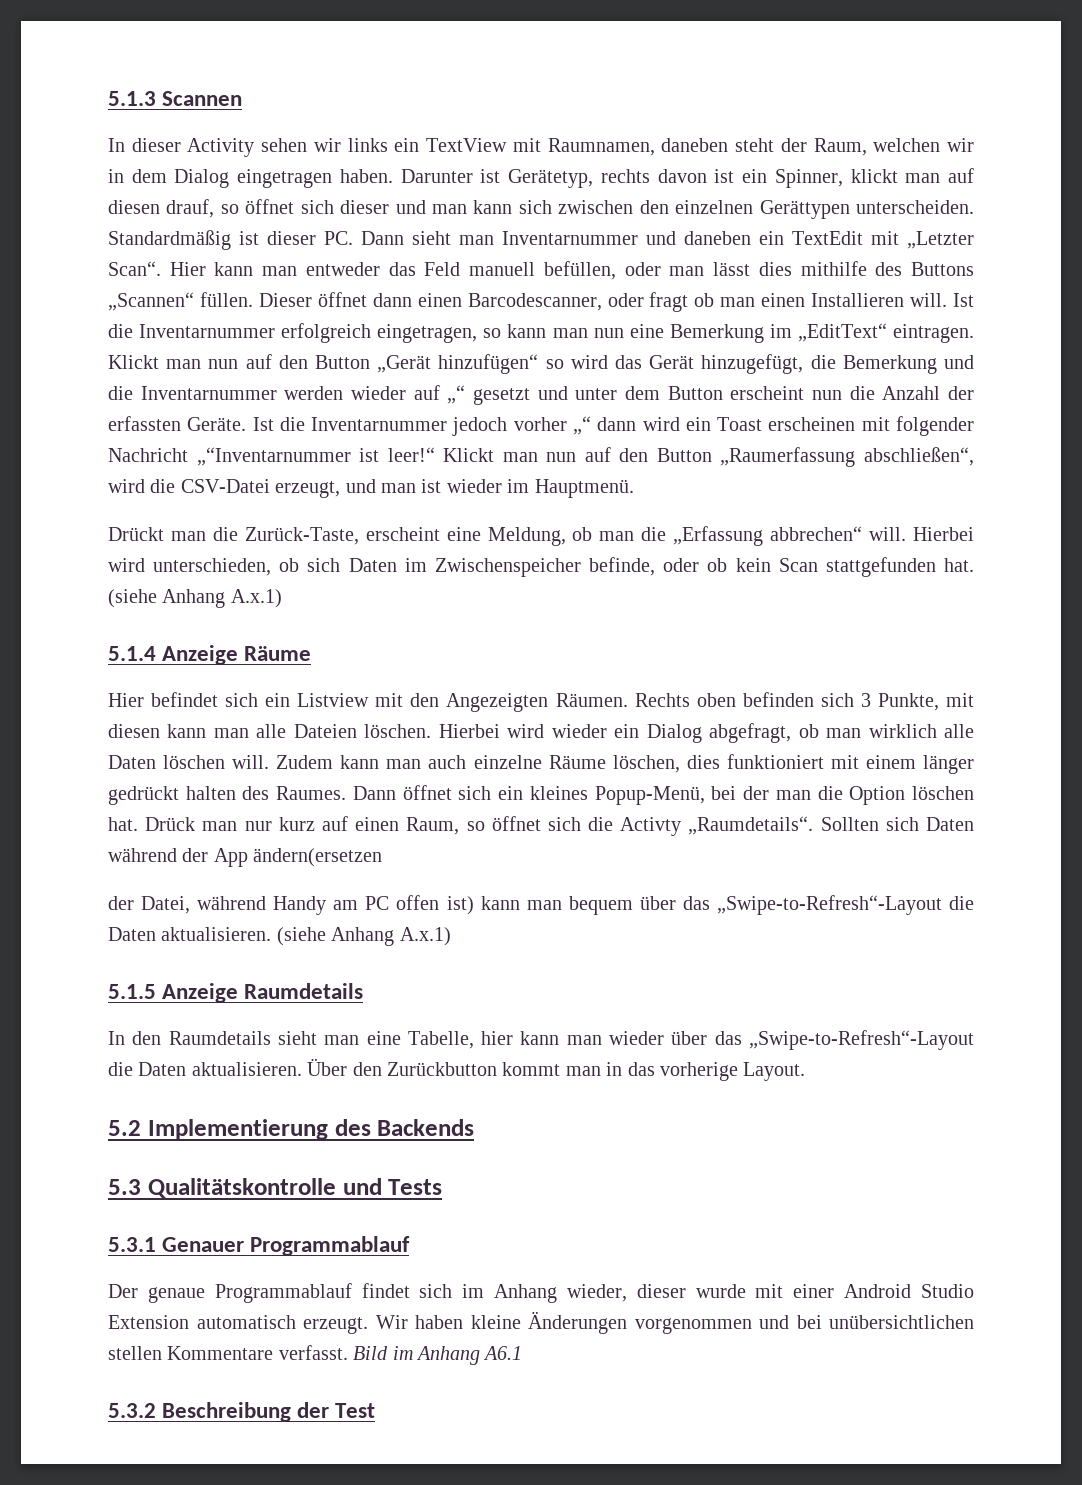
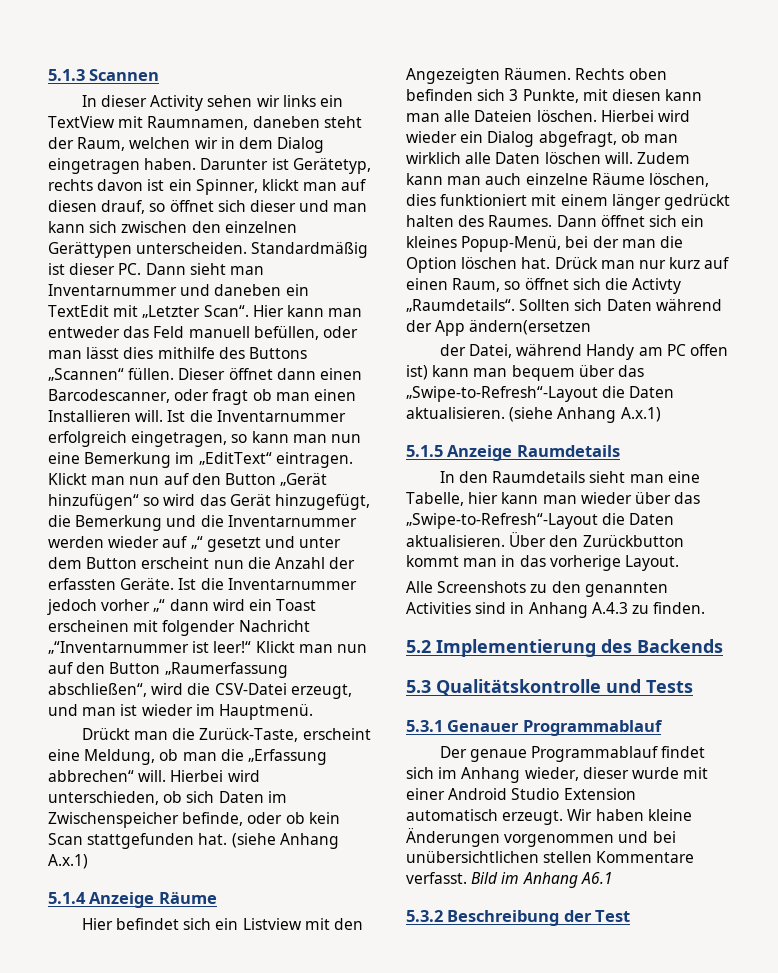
+ Alle Screenshots zu den genannten Activities sind in Anhang A.4.3 zu finden.

